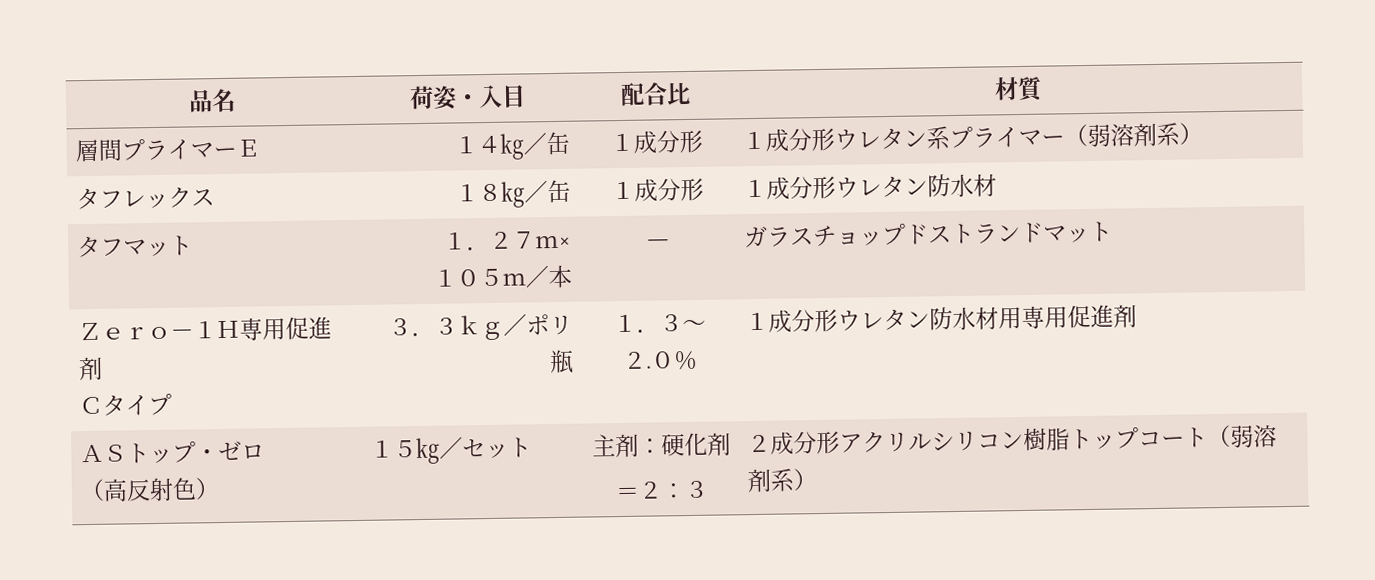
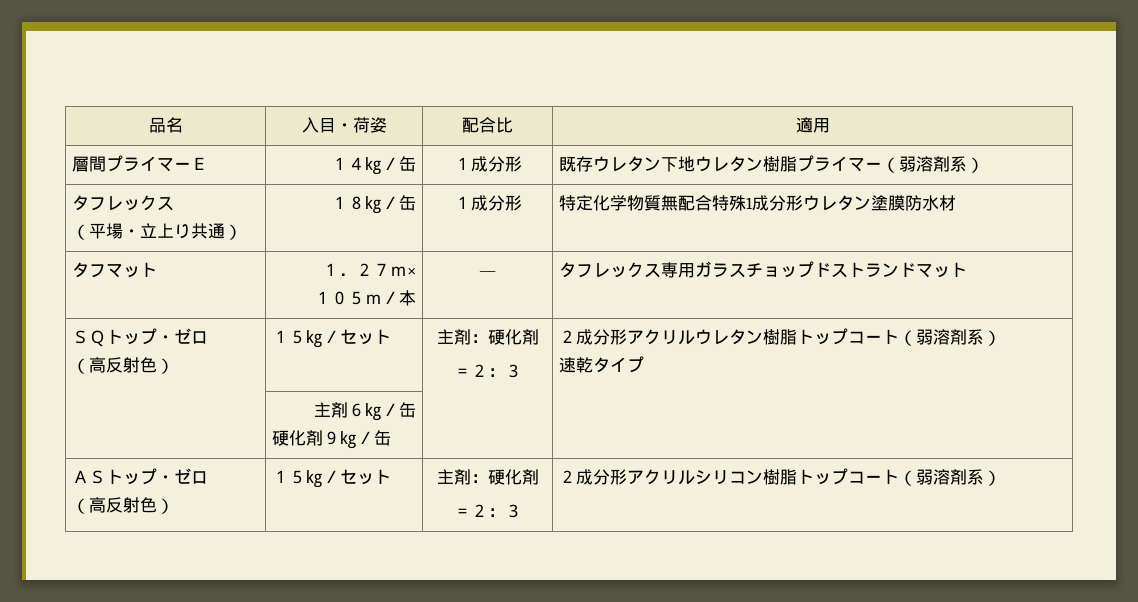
- 品名 | 荷姿・入目 | 配合比 | 材質
+ 品名 | 入目・荷姿 | 配合比 | 適用
- 層間プライマーＥ | １４㎏／缶 | １成分形 | １成分形ウレタン系プライマー（弱溶剤系）
- タフレックス | １８㎏／缶 | １成分形 | １成分形ウレタン防水材
+ 層間プライマーＥ | １４㎏／缶 | １成分形 | 既存ウレタン下地ウレタン樹脂プライマー（弱溶剤系）
+ タフレックス
+ （平場・立上り共通） | １８㎏／缶 | １成分形 | 特定化学物質無配合特殊1成分形ウレタン塗膜防水材
  タフマット | １．２７ｍ×
- １０５ｍ／本 | ― | ガラスチョップドストランドマット
+ １０５ｍ／本 | ― | タフレックス専用ガラスチョップドストランドマット
- Ｚｅｒｏ－１Ｈ専用促進剤
- Ｃタイプ | ３．３ｋｇ／ポリ瓶 | １．３～
- ２.０％ | １成分形ウレタン防水材用専用促進剤
+ ＳＱトップ・ゼロ
+ （高反射色） | １５㎏／セット | 主剤：硬化剤
+ ＝２：３ | ２成分形アクリルウレタン樹脂トップコート（弱溶剤系）
+ 速乾タイプ
+ | 主剤６㎏／缶
+ 硬化剤９㎏／缶 | |

